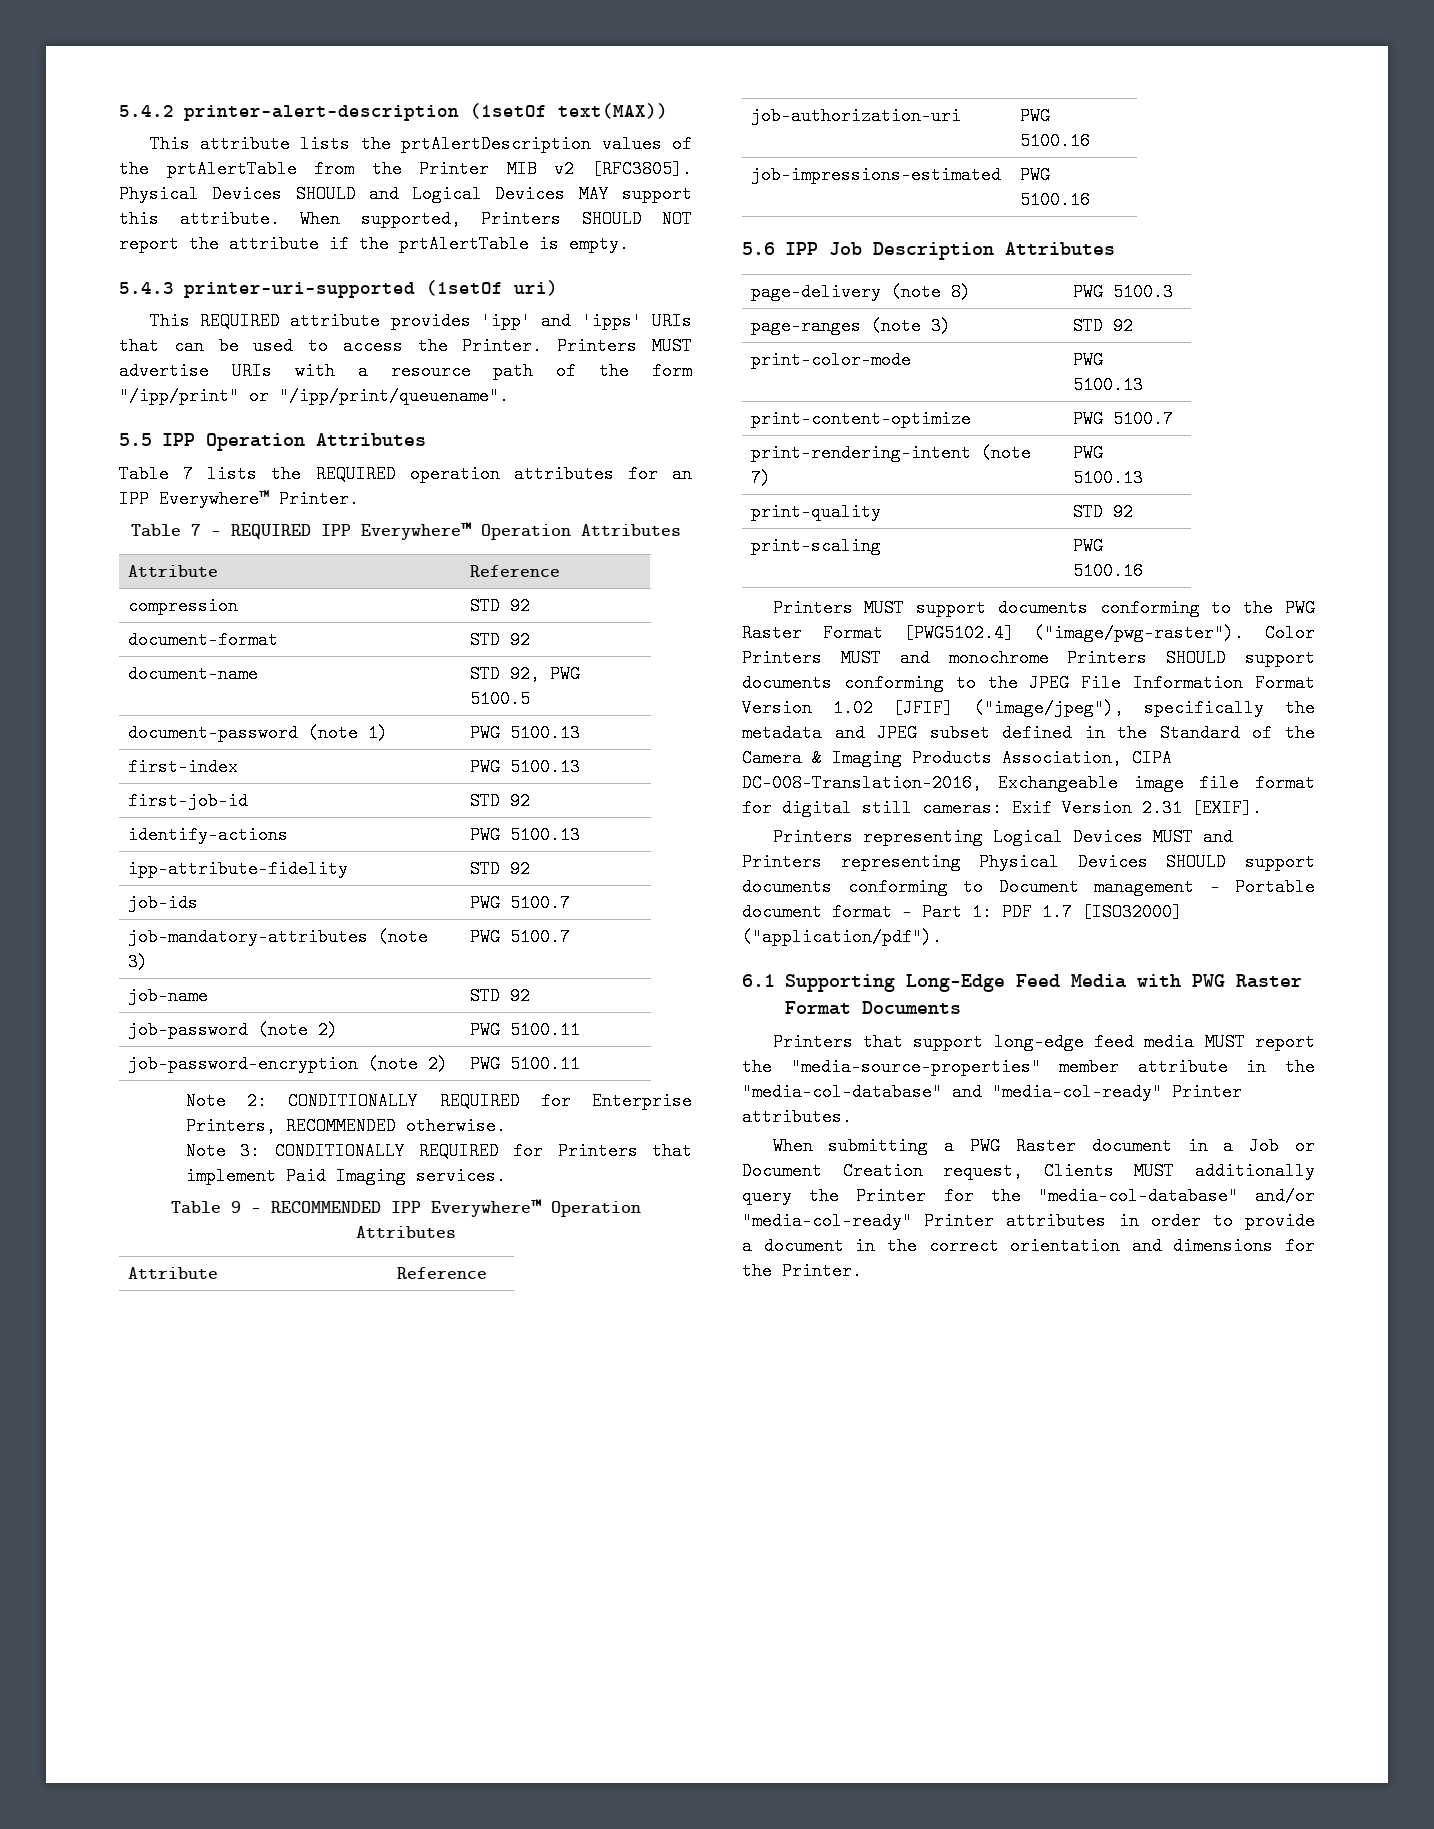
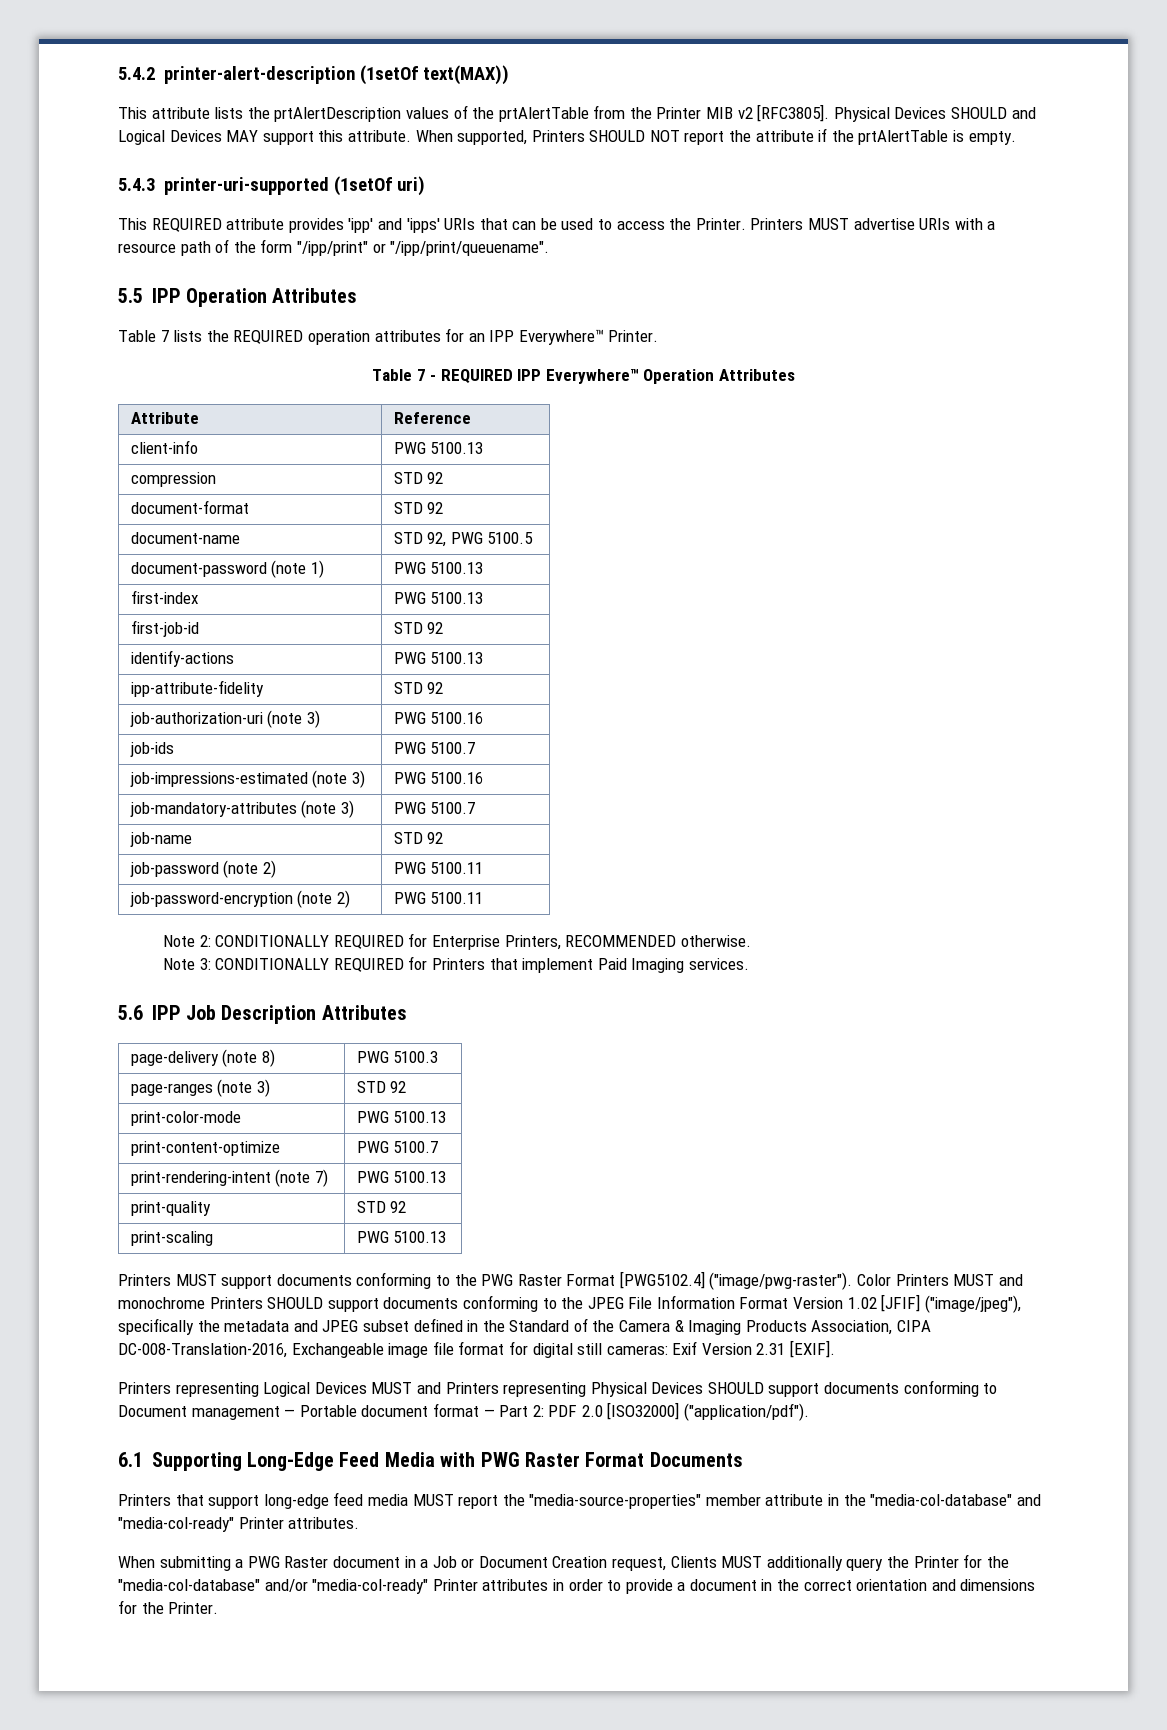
+ client-info | PWG 5100.13
+ job-authorization-uri (note 3) | PWG 5100.16
  job-ids | PWG 5100.7
+ job-impressions-estimated (note 3) | PWG 5100.16
- Table 9 - RECOMMENDED IPP Everywhere™ Operation Attributes
- Attribute | Reference
- job-authorization-uri | PWG 5100.16
- job-impressions-estimated | PWG 5100.16
- print-scaling | PWG 5100.16
+ print-scaling | PWG 5100.13
- Printers representing Logical Devices MUST and Printers representing Physical Devices SHOULD support documents conforming to Document management — Portable document format — Part 1: PDF 1.7 [ISO32000] ("application/pdf").
+ Printers representing Logical Devices MUST and Printers representing Physical Devices SHOULD support documents conforming to Document management — Portable document format — Part 2: PDF 2.0 [ISO32000] ("application/pdf").

